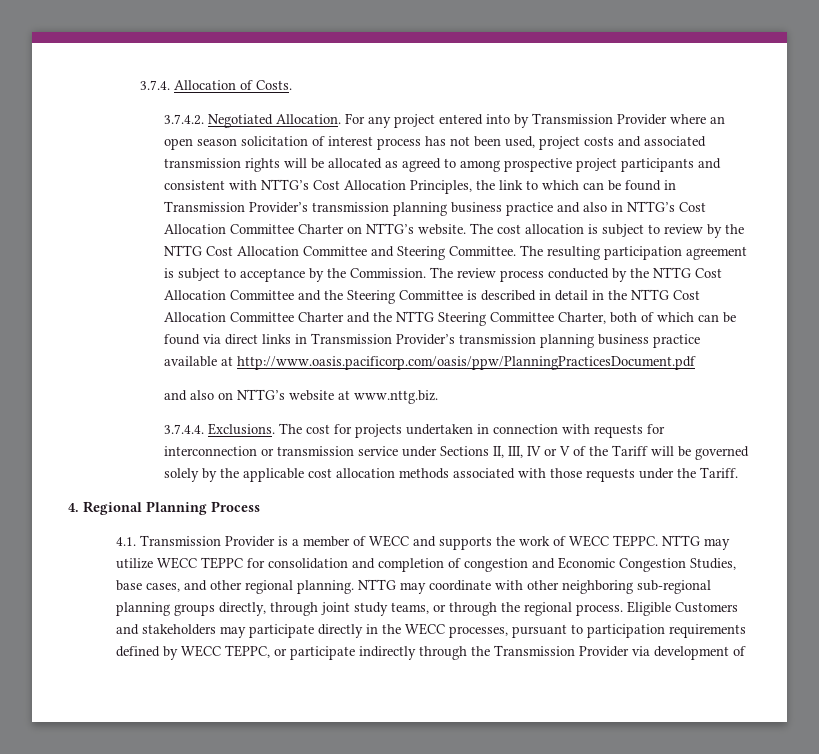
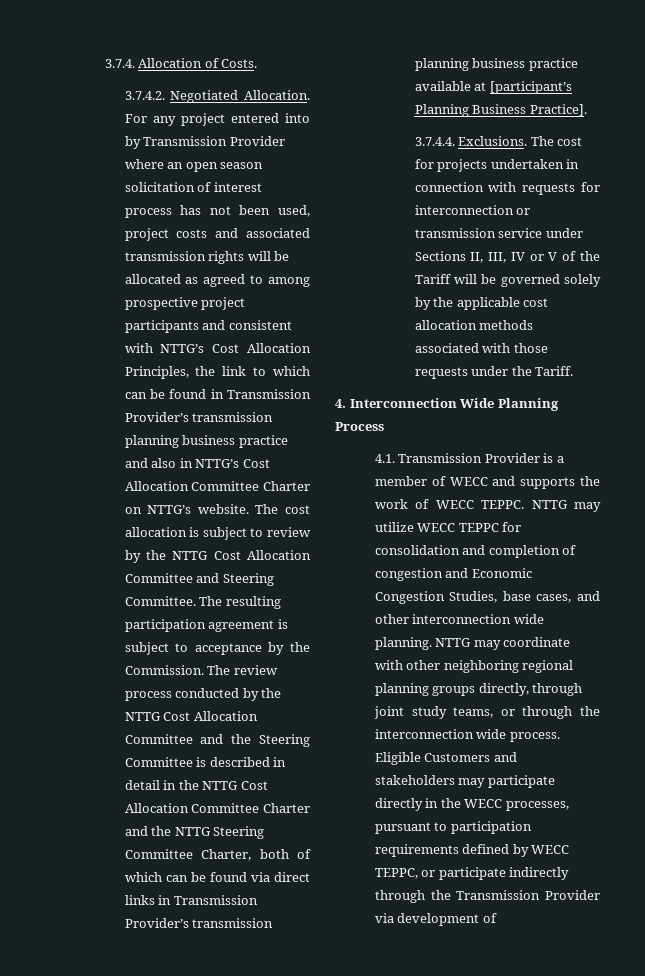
- The review process conducted by the NTTG Cost Allocation Committee and the Steering Committee is described in detail in the NTTG Cost Allocation Committee Charter and the NTTG Steering Committee Charter, both of which can be found via direct links in Transmission Provider’s transmission planning business practice available at http://www.oasis.pacificorp.com/oasis/ppw/PlanningPracticesDocument.pdf
- and also on NTTG’s website at www.nttg.biz.
+ The review process conducted by the NTTG Cost Allocation Committee and the Steering Committee is described in detail in the NTTG Cost Allocation Committee Charter and the NTTG Steering Committee Charter, both of which can be found via direct links in Transmission Provider’s transmission planning business practice available at [participant’s Planning Business Practice].
- 4. Regional Planning Process
+ 4. Interconnection Wide Planning Process
- NTTG may utilize WECC TEPPC for consolidation and completion of congestion and Economic Congestion Studies, base cases, and other regional planning.
+ NTTG may utilize WECC TEPPC for consolidation and completion of congestion and Economic Congestion Studies, base cases, and other interconnection wide planning.
- NTTG may coordinate with other neighboring sub-regional planning groups directly, through joint study teams, or through the regional process.
+ NTTG may coordinate with other neighboring regional planning groups directly, through joint study teams, or through the interconnection wide process.

